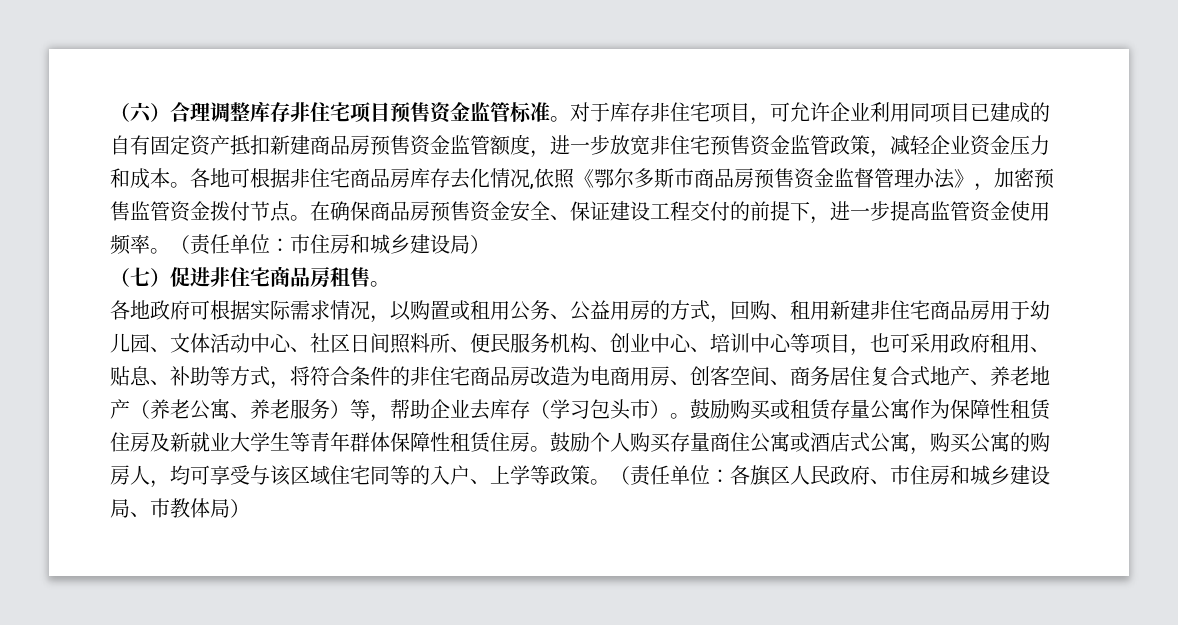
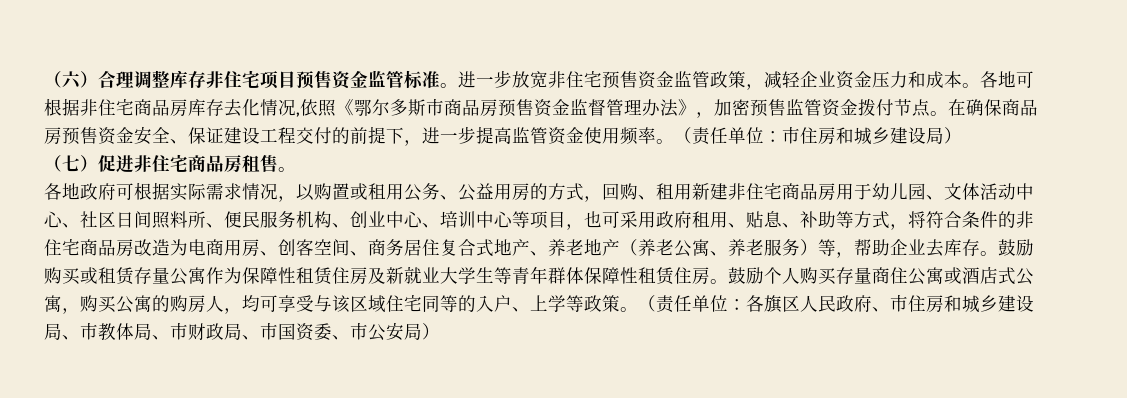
- 对于库存非住宅项目，可允许企业利用同项目已建成的自有固定资产抵扣新建商品房预售资金监管额度，进一步放宽非住宅预售资金监管政策，减轻企业资金压力和成本。
+ 进一步放宽非住宅预售资金监管政策，减轻企业资金压力和成本。
- 各地政府可根据实际需求情况，以购置或租用公务、公益用房的方式，回购、租用新建非住宅商品房用于幼儿园、文体活动中心、社区日间照料所、便民服务机构、创业中心、培训中心等项目，也可采用政府租用、贴息、补助等方式，将符合条件的非住宅商品房改造为电商用房、创客空间、商务居住复合式地产、养老地产（养老公寓、养老服务）等，帮助企业去库存（学习包头市）。
+ 各地政府可根据实际需求情况，以购置或租用公务、公益用房的方式，回购、租用新建非住宅商品房用于幼儿园、文体活动中心、社区日间照料所、便民服务机构、创业中心、培训中心等项目，也可采用政府租用、贴息、补助等方式，将符合条件的非住宅商品房改造为电商用房、创客空间、商务居住复合式地产、养老地产（养老公寓、养老服务）等，帮助企业去库存。
- （责任单位：各旗区人民政府、市住房和城乡建设局、市教体局）
+ （责任单位：各旗区人民政府、市住房和城乡建设局、市教体局、市财政局、市国资委、市公安局）

